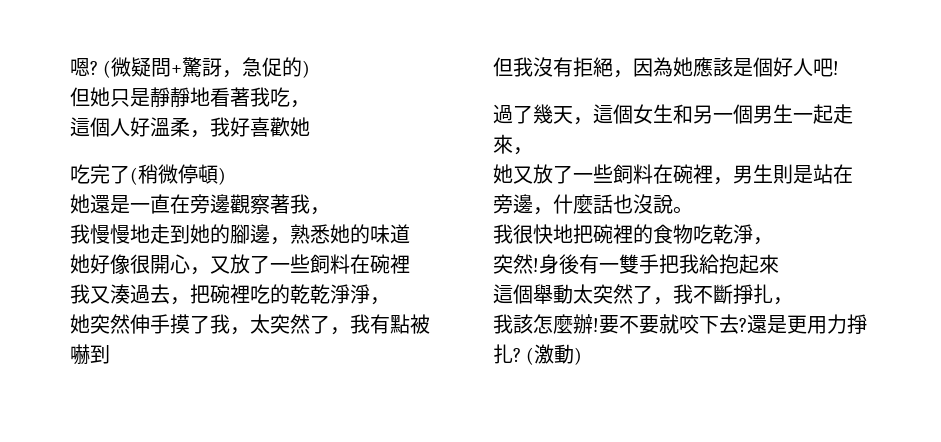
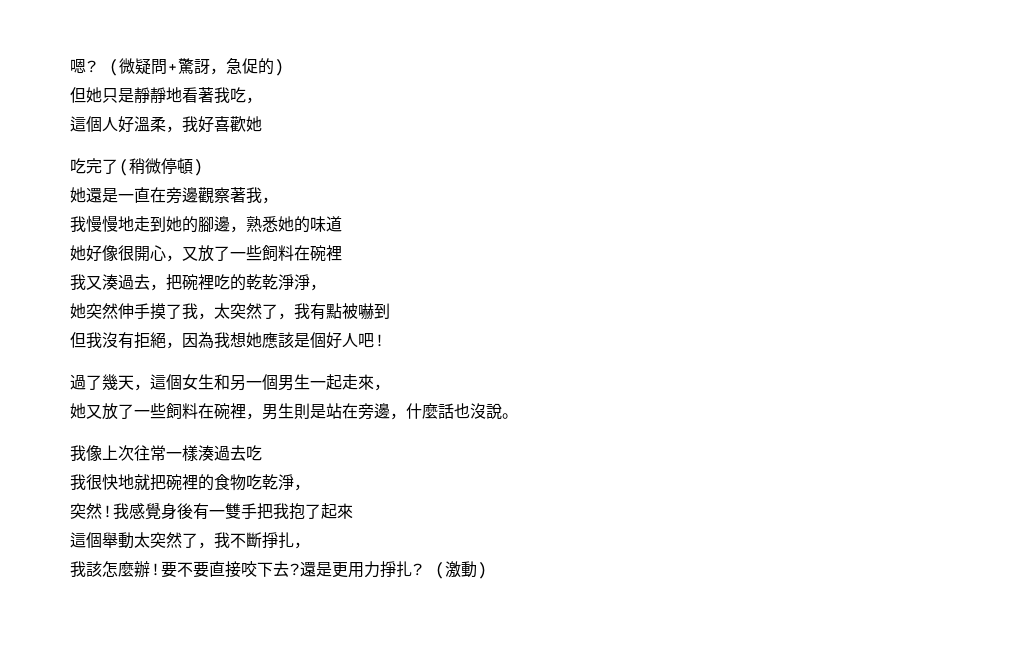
- 但我沒有拒絕，因為她應該是個好人吧!
+ 但我沒有拒絕，因為我想她應該是個好人吧!
+ 我像上次往常一樣湊過去吃
- 我很快地把碗裡的食物吃乾淨，
+ 我很快地就把碗裡的食物吃乾淨，
- 身後有一雙手把我給抱起來
+ 我感覺身後有一雙手把我抱了起來
- 要不要就咬下去?
+ 要不要直接咬下去?

